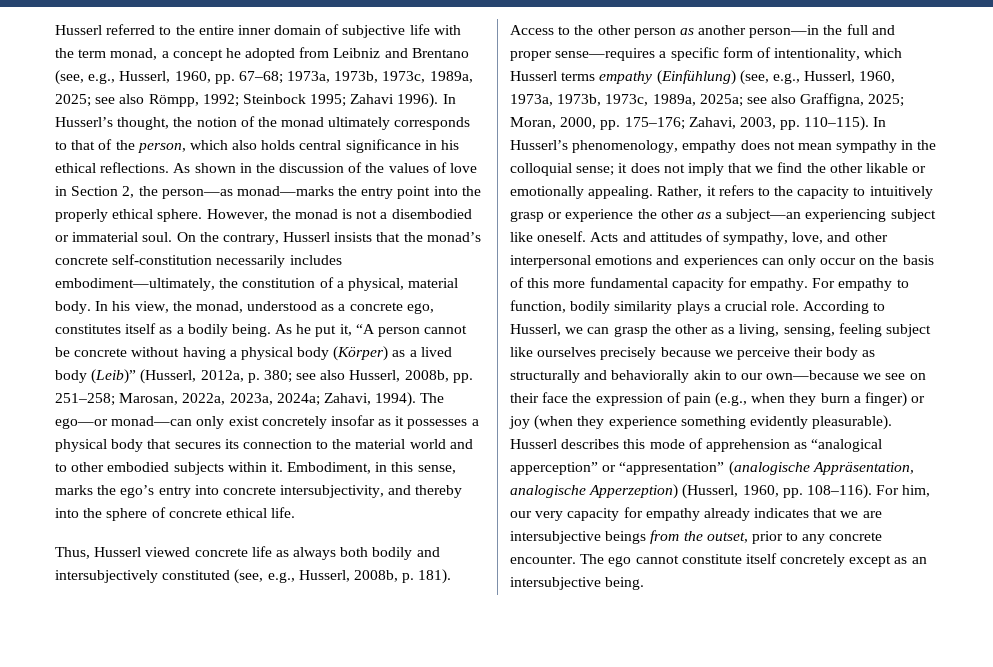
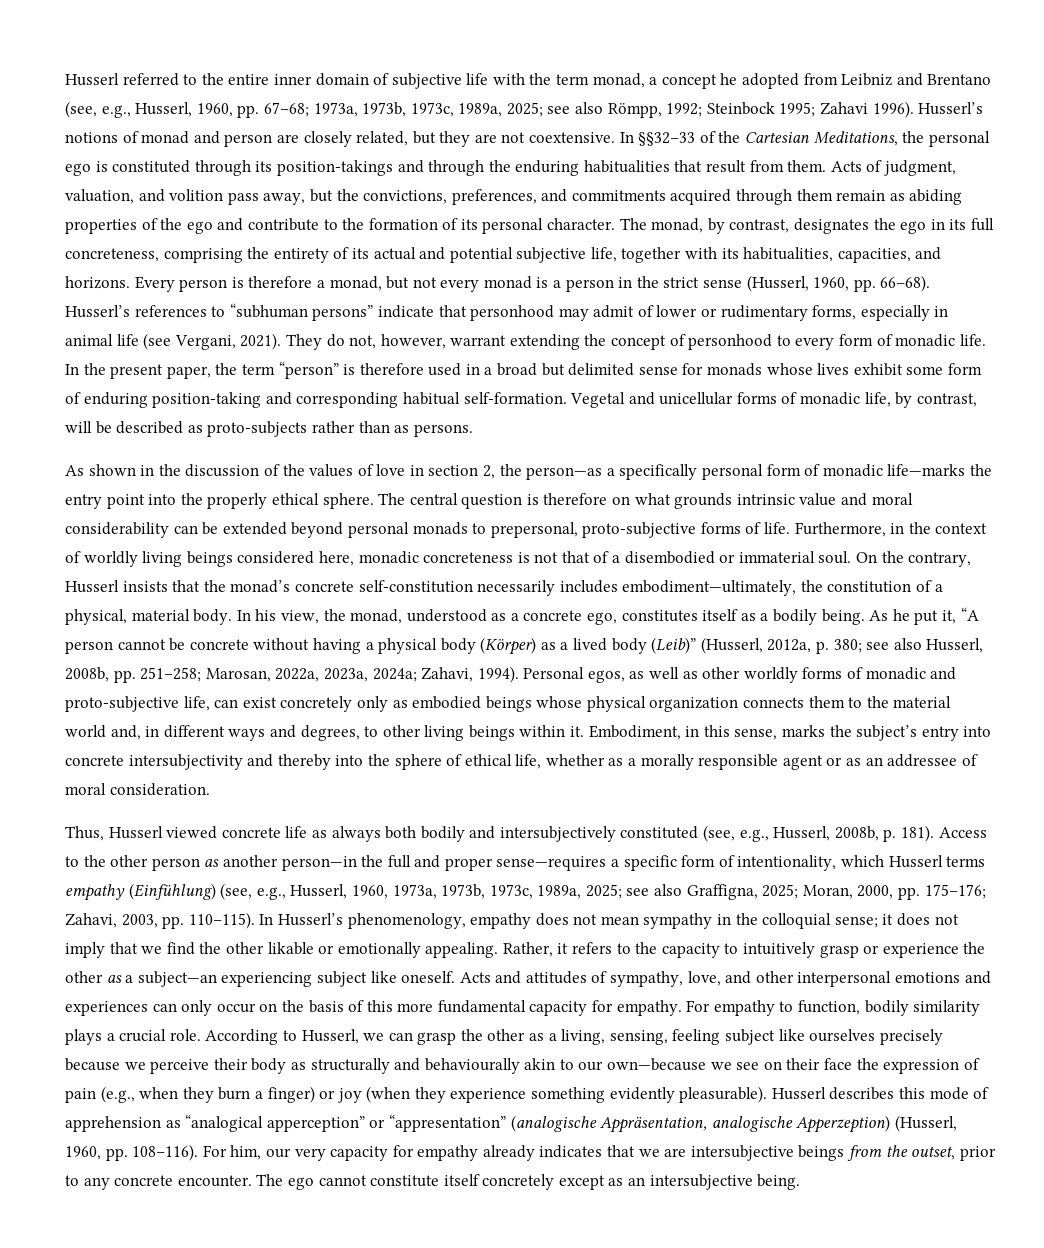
- In Husserl’s thought, the notion of the monad ultimately corresponds to that of the person, which also holds central significance in his ethical reflections. As shown in the discussion of the values of love in Section 2, the person—as monad—marks the entry point into the properly ethical sphere.
+ Husserl’s notions of monad and person are closely related, but they are not coextensive. In §§32–33 of the Cartesian Meditations, the personal ego is constituted through its position-takings and through the enduring habitualities that result from them. Acts of judgment, valuation, and volition pass away, but the convictions, preferences, and commitments acquired through them remain as abiding properties of the ego and contribute to the formation of its personal character. The monad, by contrast, designates the ego in its full concreteness, comprising the entirety of its actual and potential subjective life, together with its habitualities, capacities, and horizons. Every person is therefore a monad, but not every monad is a person in the strict sense (Husserl, 1960, pp. 66–68). Husserl’s references to “subhuman persons” indicate that personhood may admit of lower or rudimentary forms, especially in animal life (see Vergani, 2021). They do not, however, warrant extending the concept of personhood to every form of monadic life. In the present paper, the term “person” is therefore used in a broad but delimited sense for monads whose lives exhibit some form of enduring position-taking and corresponding habitual self-formation. Vegetal and unicellular forms of monadic life, by contrast, will be described as proto-subjects rather than as persons.
+ As shown in the discussion of the values of love in section 2, the person—as a specifically personal form of monadic life—marks the entry point into the properly ethical sphere.
- However, the monad is not a disembodied or immaterial soul.
+ The central question is therefore on what grounds intrinsic value and moral considerability can be extended beyond personal monads to prepersonal, proto-subjective forms of life. Furthermore, in the context of worldly living beings considered here, monadic concreteness is not that of a disembodied or immaterial soul.
- The ego—or monad—can only exist concretely insofar as it possesses a physical body that secures its connection to the material world and to other embodied subjects within it.
+ Personal egos, as well as other worldly forms of monadic and proto-subjective life, can exist concretely only as embodied beings whose physical organization connects them to the material world and, in different ways and degrees, to other living beings within it.
- Embodiment, in this sense, marks the ego’s entry into concrete intersubjectivity, and thereby into the sphere of concrete ethical life.
+ Embodiment, in this sense, marks the subject’s entry into concrete intersubjectivity and thereby into the sphere of ethical life, whether as a morally responsible agent or as an addressee of moral consideration.
- Access to the other person as another person—in the full and proper sense—requires a specific form of intentionality, which Husserl terms empathy (Einfühlung) (see, e.g., Husserl, 1960, 1973a, 1973b, 1973c, 1989a, 2025a; see also Graffigna, 2025; Moran, 2000, pp. 175–176; Zahavi, 2003, pp. 110–115).
+ Access to the other person as another person—in the full and proper sense—requires a specific form of intentionality, which Husserl terms empathy (Einfühlung) (see, e.g., Husserl, 1960, 1973a, 1973b, 1973c, 1989a, 2025; see also Graffigna, 2025; Moran, 2000, pp. 175–176; Zahavi, 2003, pp. 110–115).
- According to Husserl, we can grasp the other as a living, sensing, feeling subject like ourselves precisely because we perceive their body as structurally and behaviorally akin to our own—because we see on their face the expression of pain (e.g., when they burn a finger) or joy (when they experience something evidently pleasurable).
+ According to Husserl, we can grasp the other as a living, sensing, feeling subject like ourselves precisely because we perceive their body as structurally and behaviourally akin to our own—because we see on their face the expression of pain (e.g., when they burn a finger) or joy (when they experience something evidently pleasurable).

